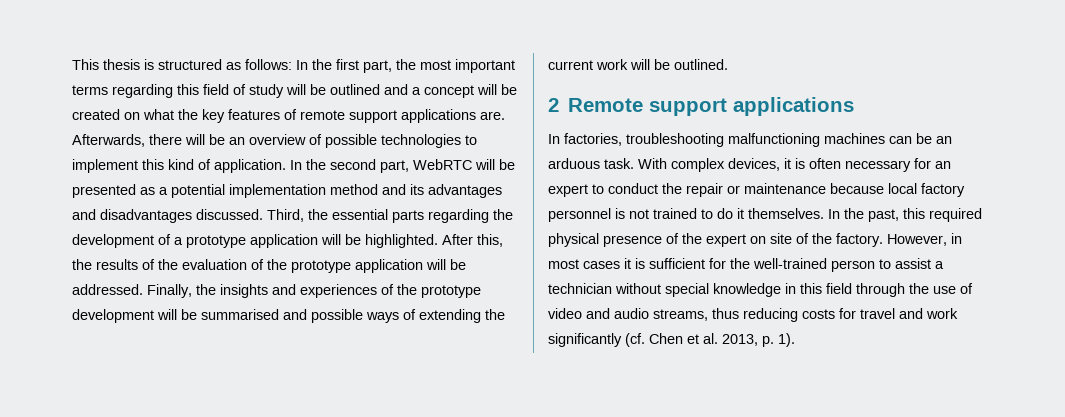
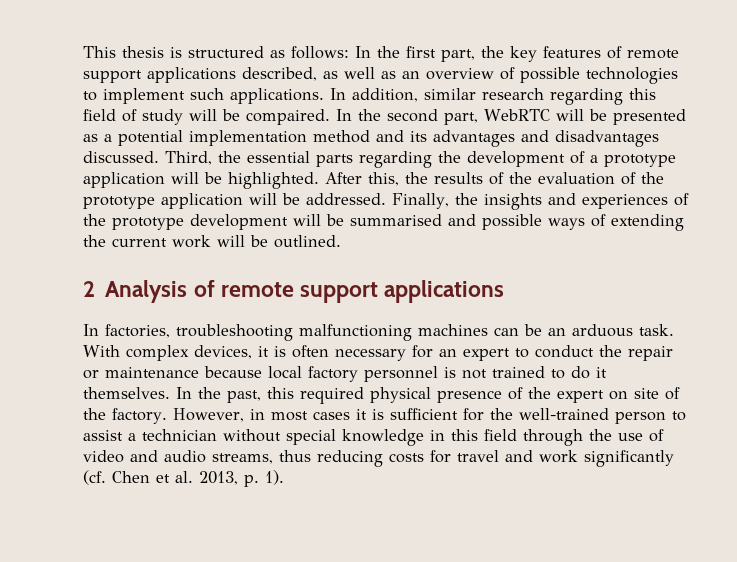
- This thesis is structured as follows: In the first part, the most important terms regarding this field of study will be outlined and a concept will be created on what the key features of remote support applications are. Afterwards, there will be an overview of possible technologies to implement this kind of application.
+ This thesis is structured as follows: In the first part, the key features of remote support applications described, as well as an overview of possible technologies to implement such applications. In addition, similar research regarding this field of study will be compaired.
- 2 Remote support applications
+ 2 Analysis of remote support applications

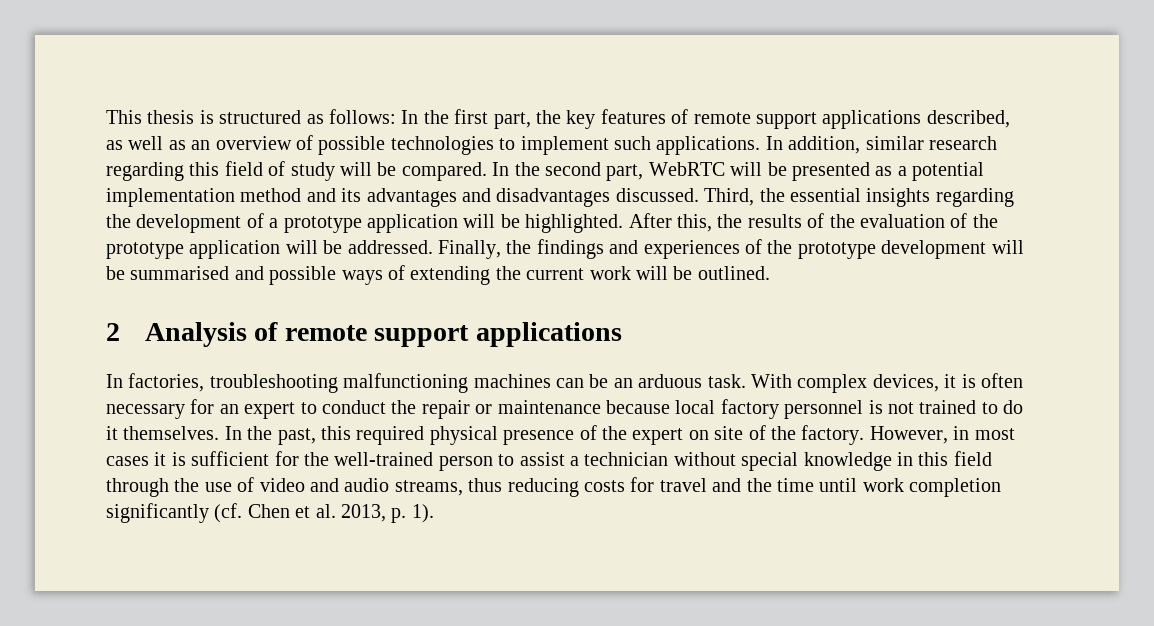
- In addition, similar research regarding this field of study will be compaired.
+ In addition, similar research regarding this field of study will be compared.
- Third, the essential parts regarding the development of a prototype application will be highlighted.
+ Third, the essential insights regarding the development of a prototype application will be highlighted.
- Finally, the insights and experiences of the prototype development will be summarised and possible ways of extending the current work will be outlined.
+ Finally, the findings and experiences of the prototype development will be summarised and possible ways of extending the current work will be outlined.
- However, in most cases it is sufficient for the well-trained person to assist a technician without special knowledge in this field through the use of video and audio streams, thus reducing costs for travel and work significantly (cf. Chen et al. 2013, p. 1).
+ However, in most cases it is sufficient for the well-trained person to assist a technician without special knowledge in this field through the use of video and audio streams, thus reducing costs for travel and the time until work completion significantly (cf. Chen et al. 2013, p. 1).

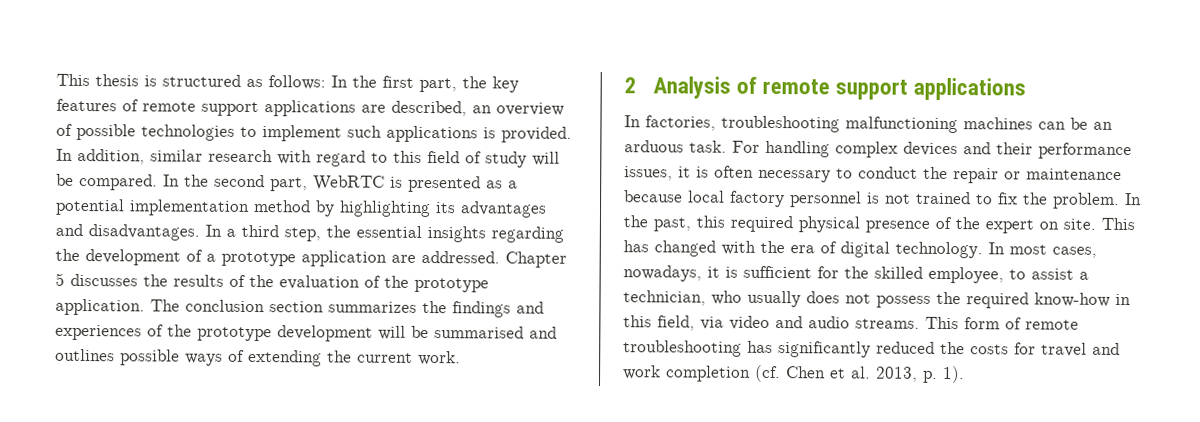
- This thesis is structured as follows: In the first part, the key features of remote support applications described, as well as an overview of possible technologies to implement such applications.
+ This thesis is structured as follows: In the first part, the key features of remote support applications are described, an overview of possible technologies to implement such applications is provided.
- In addition, similar research regarding this field of study will be compared.
+ In addition, similar research with regard to this field of study will be compared.
- In the second part, WebRTC will be presented as a potential implementation method and its advantages and disadvantages discussed. Third, the essential insights regarding the development of a prototype application will be highlighted. After this, the results of the evaluation of the prototype application will be addressed. Finally, the findings and experiences of the prototype development will be summarised and possible ways of extending the current work will be outlined.
+ In the second part, WebRTC is presented as a potential implementation method by highlighting its advantages and disadvantages. In a third step, the essential insights regarding the development of a prototype application are addressed. Chapter 5 discusses the results of the evaluation of the prototype application. The conclusion section summarizes the findings and experiences of the prototype development will be summarised and outlines possible ways of extending the current work.
- With complex devices, it is often necessary for an expert to conduct the repair or maintenance because local factory personnel is not trained to do it themselves.
+ For handling complex devices and their performance issues, it is often necessary to conduct the repair or maintenance because local factory personnel is not trained to fix the problem.
- In the past, this required physical presence of the expert on site of the factory. However, in most cases it is sufficient for the well-trained person to assist a technician without special knowledge in this field through the use of video and audio streams, thus reducing costs for travel and the time until work completion significantly (cf. Chen et al. 2013, p. 1).
+ In the past, this required physical presence of the expert on site. This has changed with the era of digital technology. In most cases, nowadays, it is sufficient for the skilled employee, to assist a technician, who usually does not possess the required know-how in this field, via video and audio streams. This form of remote troubleshooting has significantly reduced the costs for travel and work completion (cf. Chen et al. 2013, p. 1).

